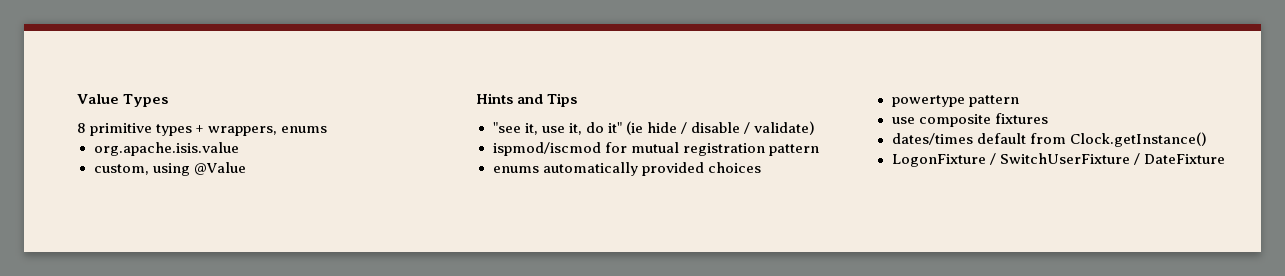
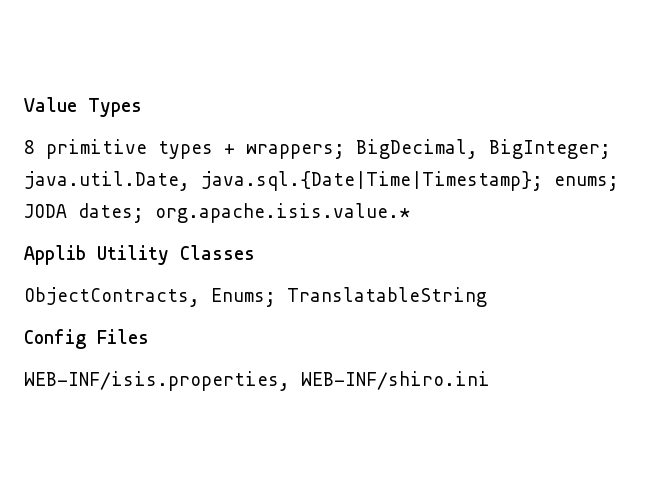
- 8 primitive types + wrappers, enums
- org.apache.isis.value
- custom, using @Value
- Hints and Tips
- "see it, use it, do it" (ie hide / disable / validate)
- ispmod/iscmod for mutual registration pattern
- enums automatically provided choices
- powertype pattern
- use composite fixtures
- dates/times default from Clock.getInstance()
- LogonFixture / SwitchUserFixture / DateFixture
+ 8 primitive types + wrappers; BigDecimal, BigInteger; java.util.Date, java.sql.{Date|Time|Timestamp}; enums; JODA dates; org.apache.isis.value.*
+ Applib Utility Classes
+ ObjectContracts, Enums; TranslatableString
+ Config Files
+ WEB-INF/isis.properties, WEB-INF/shiro.ini

